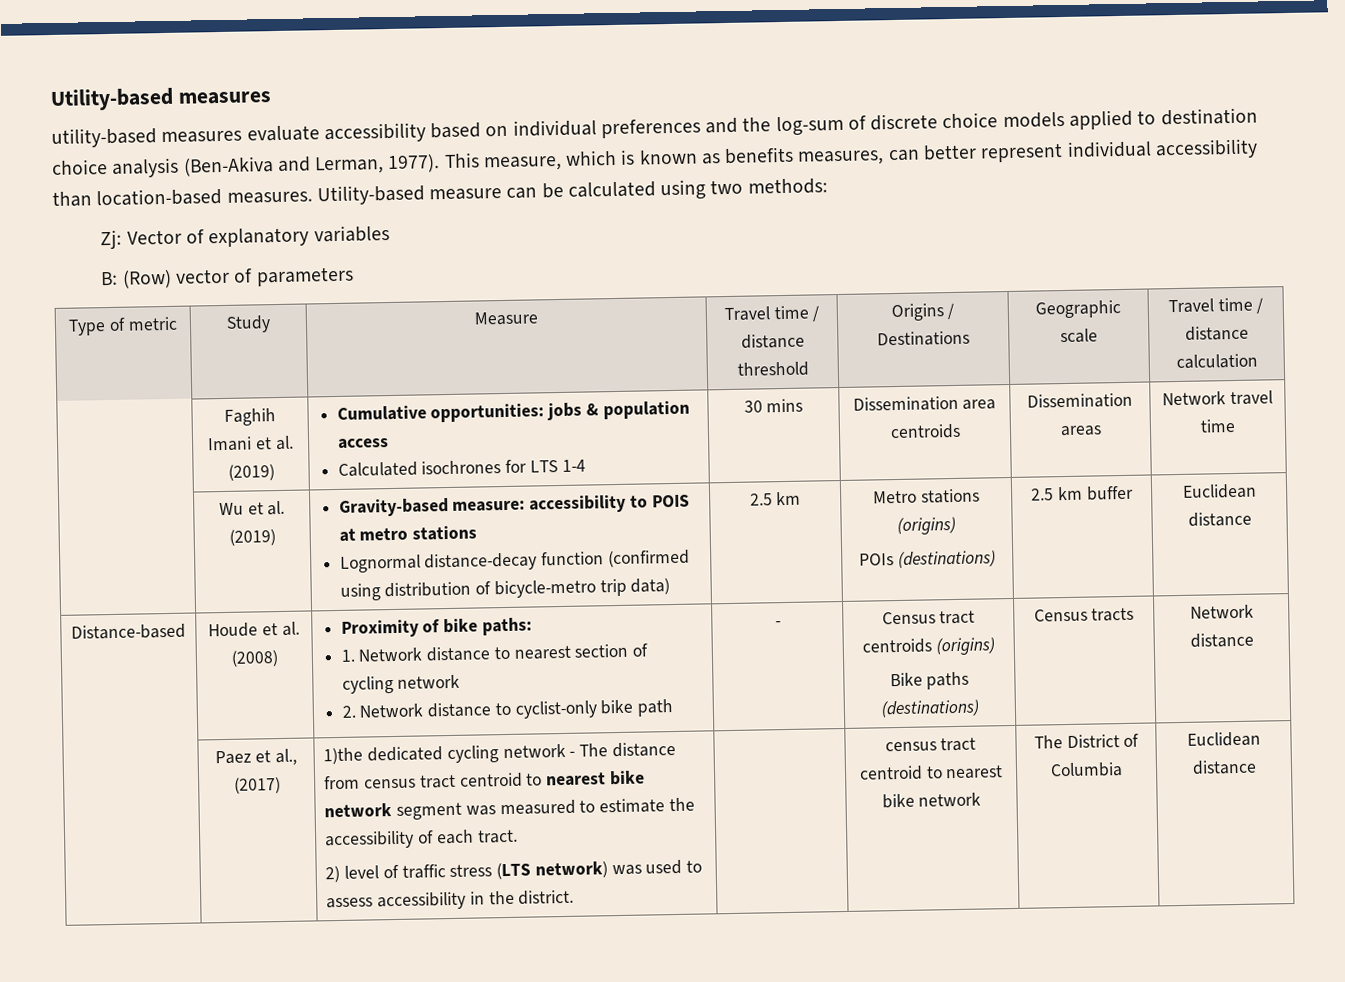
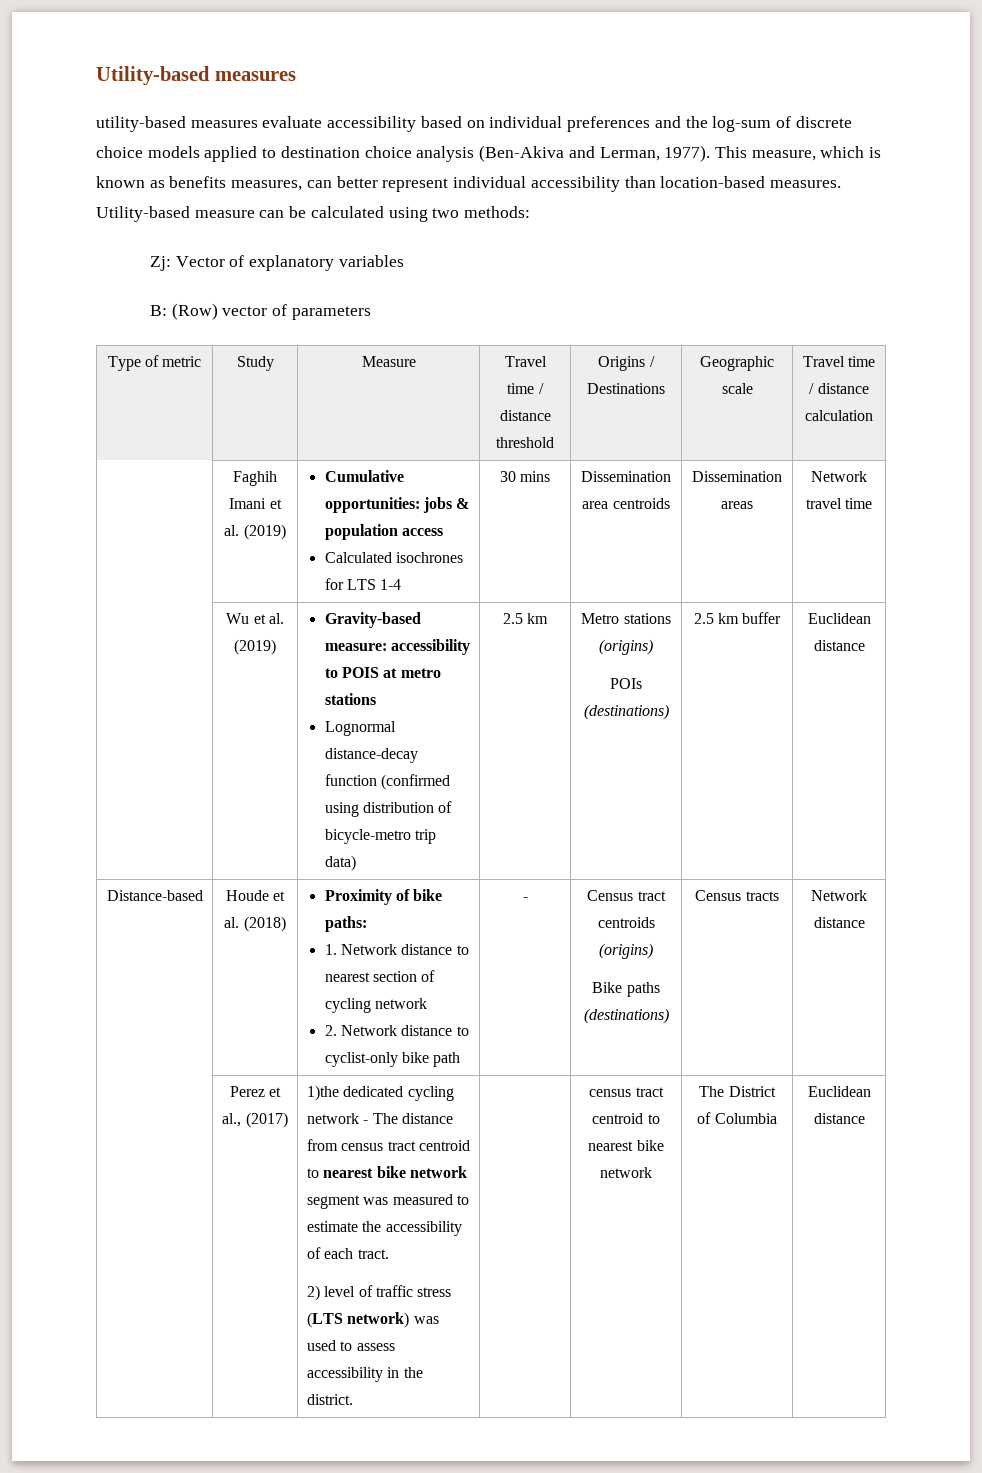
- Distance-based | Houde et al. (2008) | Proximity of bike paths:
+ Distance-based | Houde et al. (2018) | Proximity of bike paths:
- Paez et al., (2017)
+ Perez et al., (2017)

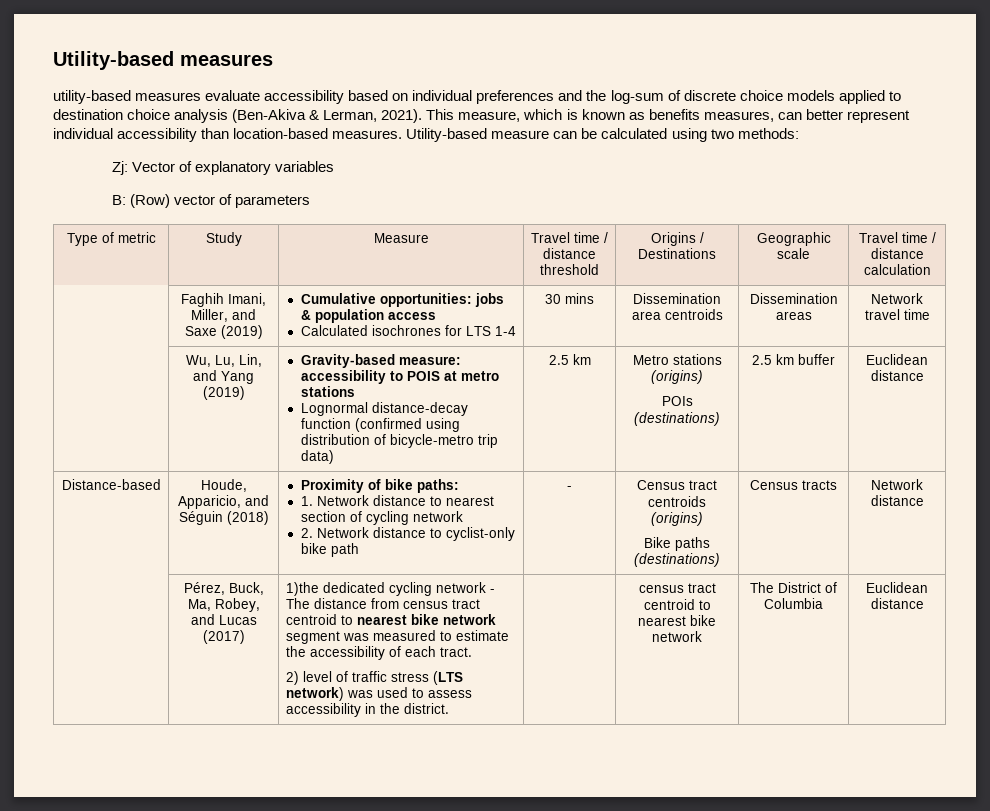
- utility-based measures evaluate accessibility based on individual preferences and the log-sum of discrete choice models applied to destination choice analysis (Ben-Akiva and Lerman, 1977).
+ utility-based measures evaluate accessibility based on individual preferences and the log-sum of discrete choice models applied to destination choice analysis (Ben-Akiva & Lerman, 2021).
- | Faghih Imani et al. (2019) | Cumulative opportunities: jobs & population access
+ | Faghih Imani, Miller, and Saxe (2019) | Cumulative opportunities: jobs & population access
- | Wu et al. (2019) | Gravity-based measure: accessibility to POIS at metro stations
+ | Wu, Lu, Lin, and Yang (2019) | Gravity-based measure: accessibility to POIS at metro stations
- Distance-based | Houde et al. (2018) | Proximity of bike paths:
+ Distance-based | Houde, Apparicio, and Séguin (2018) | Proximity of bike paths:
- Perez et al., (2017)
+ Pérez, Buck, Ma, Robey, and Lucas (2017)

